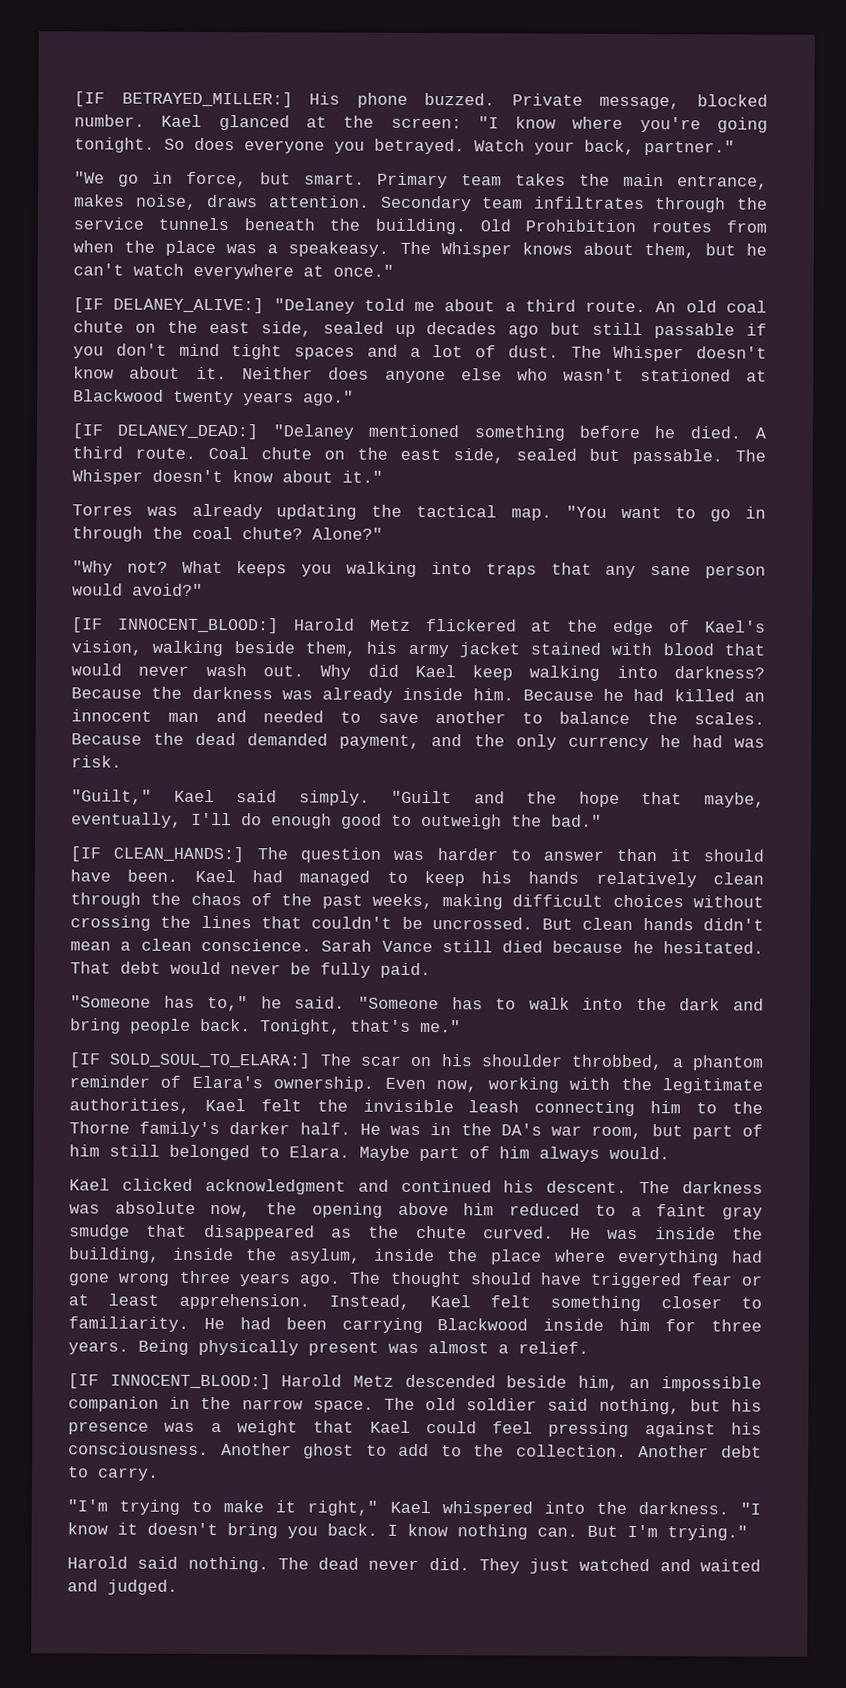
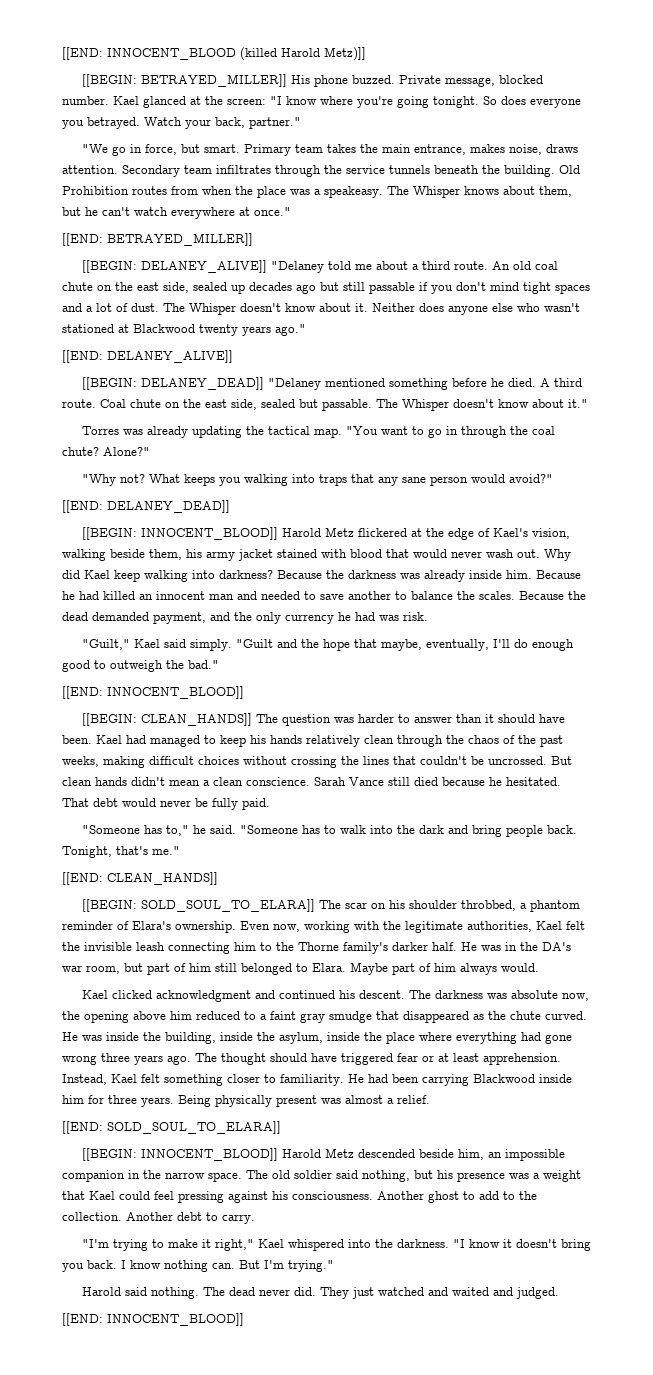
- [IF BETRAYED_MILLER:] His phone buzzed.
+ [[END: INNOCENT_BLOOD (killed Harold Metz)]]
+ [[BEGIN: BETRAYED_MILLER]] His phone buzzed.
- [IF DELANEY_ALIVE:] "Delaney told me about a third route.
+ [[END: BETRAYED_MILLER]]
+ [[BEGIN: DELANEY_ALIVE]] "Delaney told me about a third route.
- [IF DELANEY_DEAD:] "Delaney mentioned something before he died.
+ [[END: DELANEY_ALIVE]]
+ [[BEGIN: DELANEY_DEAD]] "Delaney mentioned something before he died.
- [IF INNOCENT_BLOOD:] Harold Metz flickered at the edge of Kael's vision, walking beside them, his army jacket stained with blood that would never wash out.
+ [[END: DELANEY_DEAD]]
+ [[BEGIN: INNOCENT_BLOOD]] Harold Metz flickered at the edge of Kael's vision, walking beside them, his army jacket stained with blood that would never wash out.
  "Guilt and the hope that maybe, eventually, I'll do enough good to outweigh the bad."
- [IF CLEAN_HANDS:] The question was harder to answer than it should have been.
+ [[END: INNOCENT_BLOOD]]
+ [[BEGIN: CLEAN_HANDS]] The question was harder to answer than it should have been.
- [IF SOLD_SOUL_TO_ELARA:] The scar on his shoulder throbbed, a phantom reminder of Elara's ownership.
+ [[END: CLEAN_HANDS]]
+ [[BEGIN: SOLD_SOUL_TO_ELARA]] The scar on his shoulder throbbed, a phantom reminder of Elara's ownership.
- [IF INNOCENT_BLOOD:] Harold Metz descended beside him, an impossible companion in the narrow space.
+ [[END: SOLD_SOUL_TO_ELARA]]
+ [[BEGIN: INNOCENT_BLOOD]] Harold Metz descended beside him, an impossible companion in the narrow space.
  They just watched and waited and judged.
+ [[END: INNOCENT_BLOOD]]

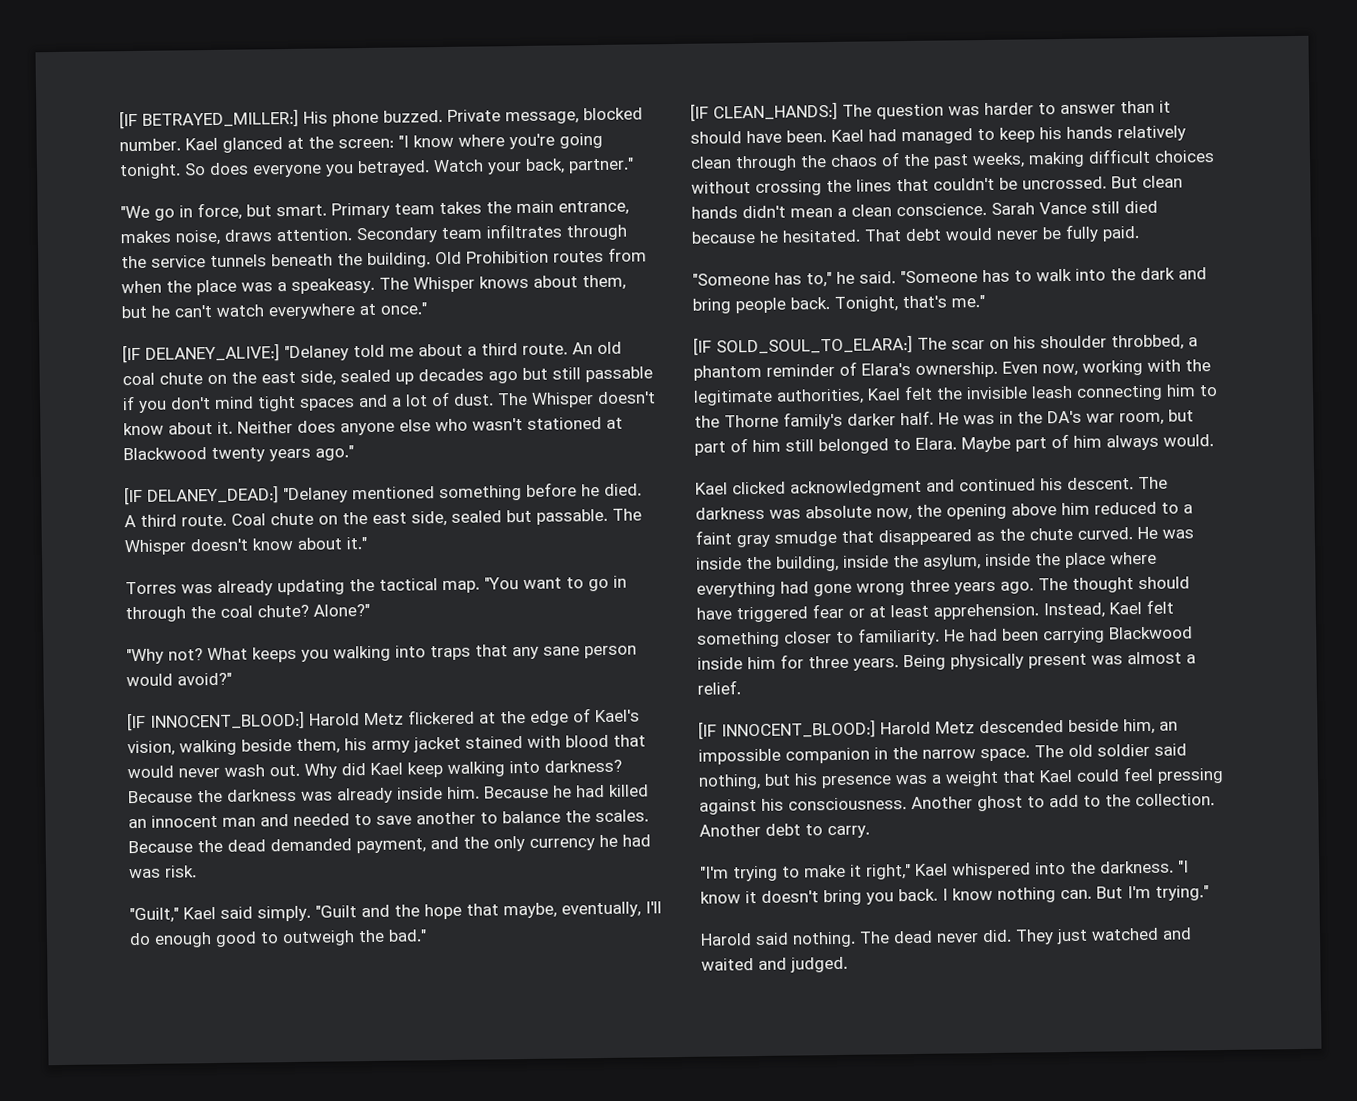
- [[END: INNOCENT_BLOOD (killed Harold Metz)]]
- [[BEGIN: BETRAYED_MILLER]] His phone buzzed.
+ [IF BETRAYED_MILLER:] His phone buzzed.
- [[END: BETRAYED_MILLER]]
- [[BEGIN: DELANEY_ALIVE]] "Delaney told me about a third route.
+ [IF DELANEY_ALIVE:] "Delaney told me about a third route.
- [[END: DELANEY_ALIVE]]
- [[BEGIN: DELANEY_DEAD]] "Delaney mentioned something before he died.
+ [IF DELANEY_DEAD:] "Delaney mentioned something before he died.
- [[END: DELANEY_DEAD]]
- [[BEGIN: INNOCENT_BLOOD]] Harold Metz flickered at the edge of Kael's vision, walking beside them, his army jacket stained with blood that would never wash out.
+ [IF INNOCENT_BLOOD:] Harold Metz flickered at the edge of Kael's vision, walking beside them, his army jacket stained with blood that would never wash out.
  "Guilt and the hope that maybe, eventually, I'll do enough good to outweigh the bad."
- [[END: INNOCENT_BLOOD]]
- [[BEGIN: CLEAN_HANDS]] The question was harder to answer than it should have been.
+ [IF CLEAN_HANDS:] The question was harder to answer than it should have been.
- [[END: CLEAN_HANDS]]
- [[BEGIN: SOLD_SOUL_TO_ELARA]] The scar on his shoulder throbbed, a phantom reminder of Elara's ownership.
+ [IF SOLD_SOUL_TO_ELARA:] The scar on his shoulder throbbed, a phantom reminder of Elara's ownership.
- [[END: SOLD_SOUL_TO_ELARA]]
- [[BEGIN: INNOCENT_BLOOD]] Harold Metz descended beside him, an impossible companion in the narrow space.
+ [IF INNOCENT_BLOOD:] Harold Metz descended beside him, an impossible companion in the narrow space.
  They just watched and waited and judged.
- [[END: INNOCENT_BLOOD]]

